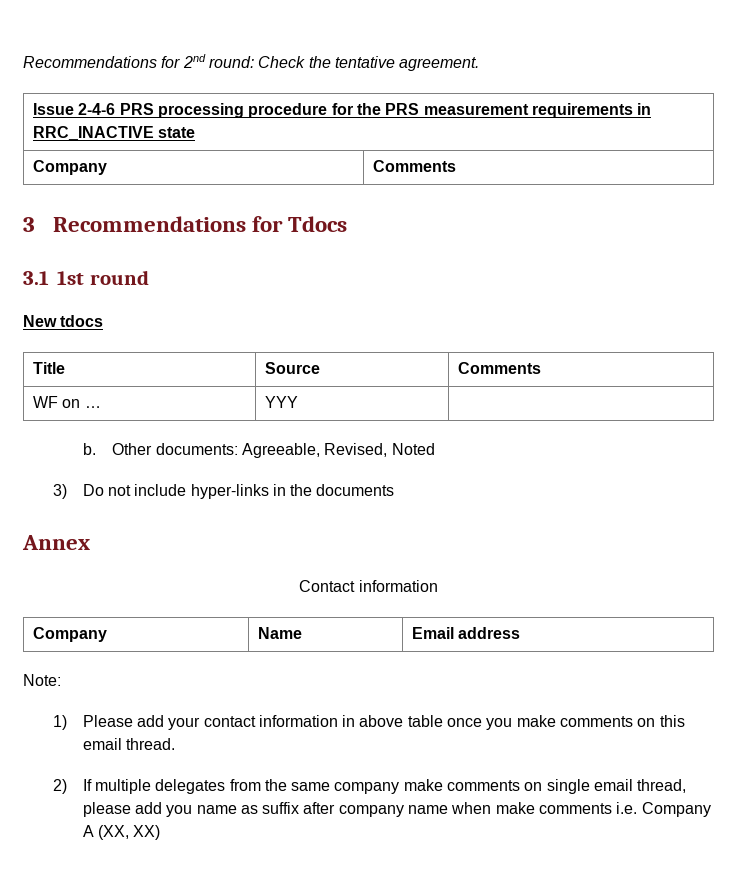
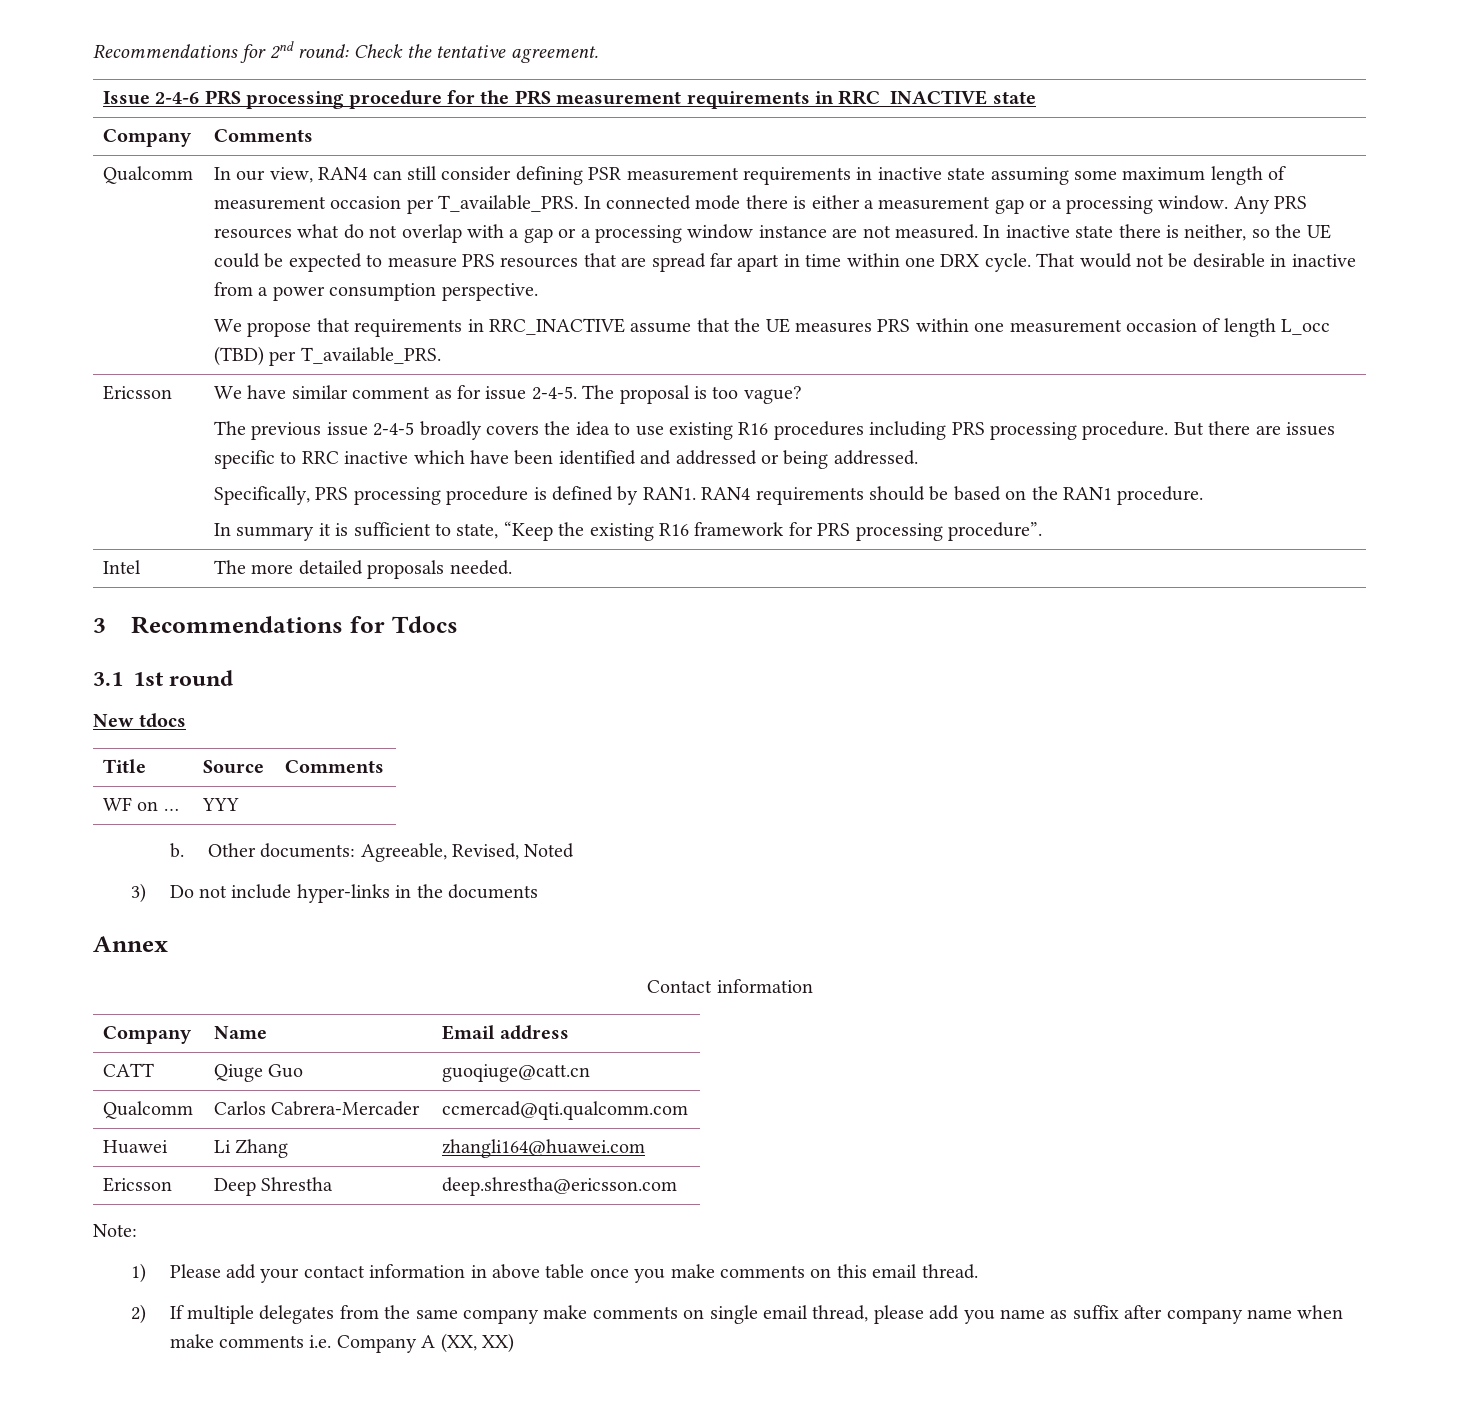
+ Qualcomm | In our view, RAN4 can still consider defining PSR measurement requirements in inactive state assuming some maximum length of measurement occasion per T_available_PRS. In connected mode there is either a measurement gap or a processing window. Any PRS resources what do not overlap with a gap or a processing window instance are not measured. In inactive state there is neither, so the UE could be expected to measure PRS resources that are spread far apart in time within one DRX cycle. That would not be desirable in inactive from a power consumption perspective.
+ We propose that requirements in RRC_INACTIVE assume that the UE measures PRS within one measurement occasion of length L_occ (TBD) per T_available_PRS.
+ Ericsson | We have similar comment as for issue 2-4-5. The proposal is too vague?
+ The previous issue 2-4-5 broadly covers the idea to use existing R16 procedures including PRS processing procedure. But there are issues specific to RRC inactive which have been identified and addressed or being addressed.
+ Specifically, PRS processing procedure is defined by RAN1. RAN4 requirements should be based on the RAN1 procedure.
+ In summary it is sufficient to state, “Keep the existing R16 framework for PRS processing procedure”.
+ Intel | The more detailed proposals needed.
+ CATT | Qiuge Guo | guoqiuge@catt.cn
+ Qualcomm | Carlos Cabrera-Mercader | ccmercad@qti.qualcomm.com
+ Huawei | Li Zhang | zhangli164@huawei.com
+ Ericsson | Deep Shrestha | deep.shrestha@ericsson.com

